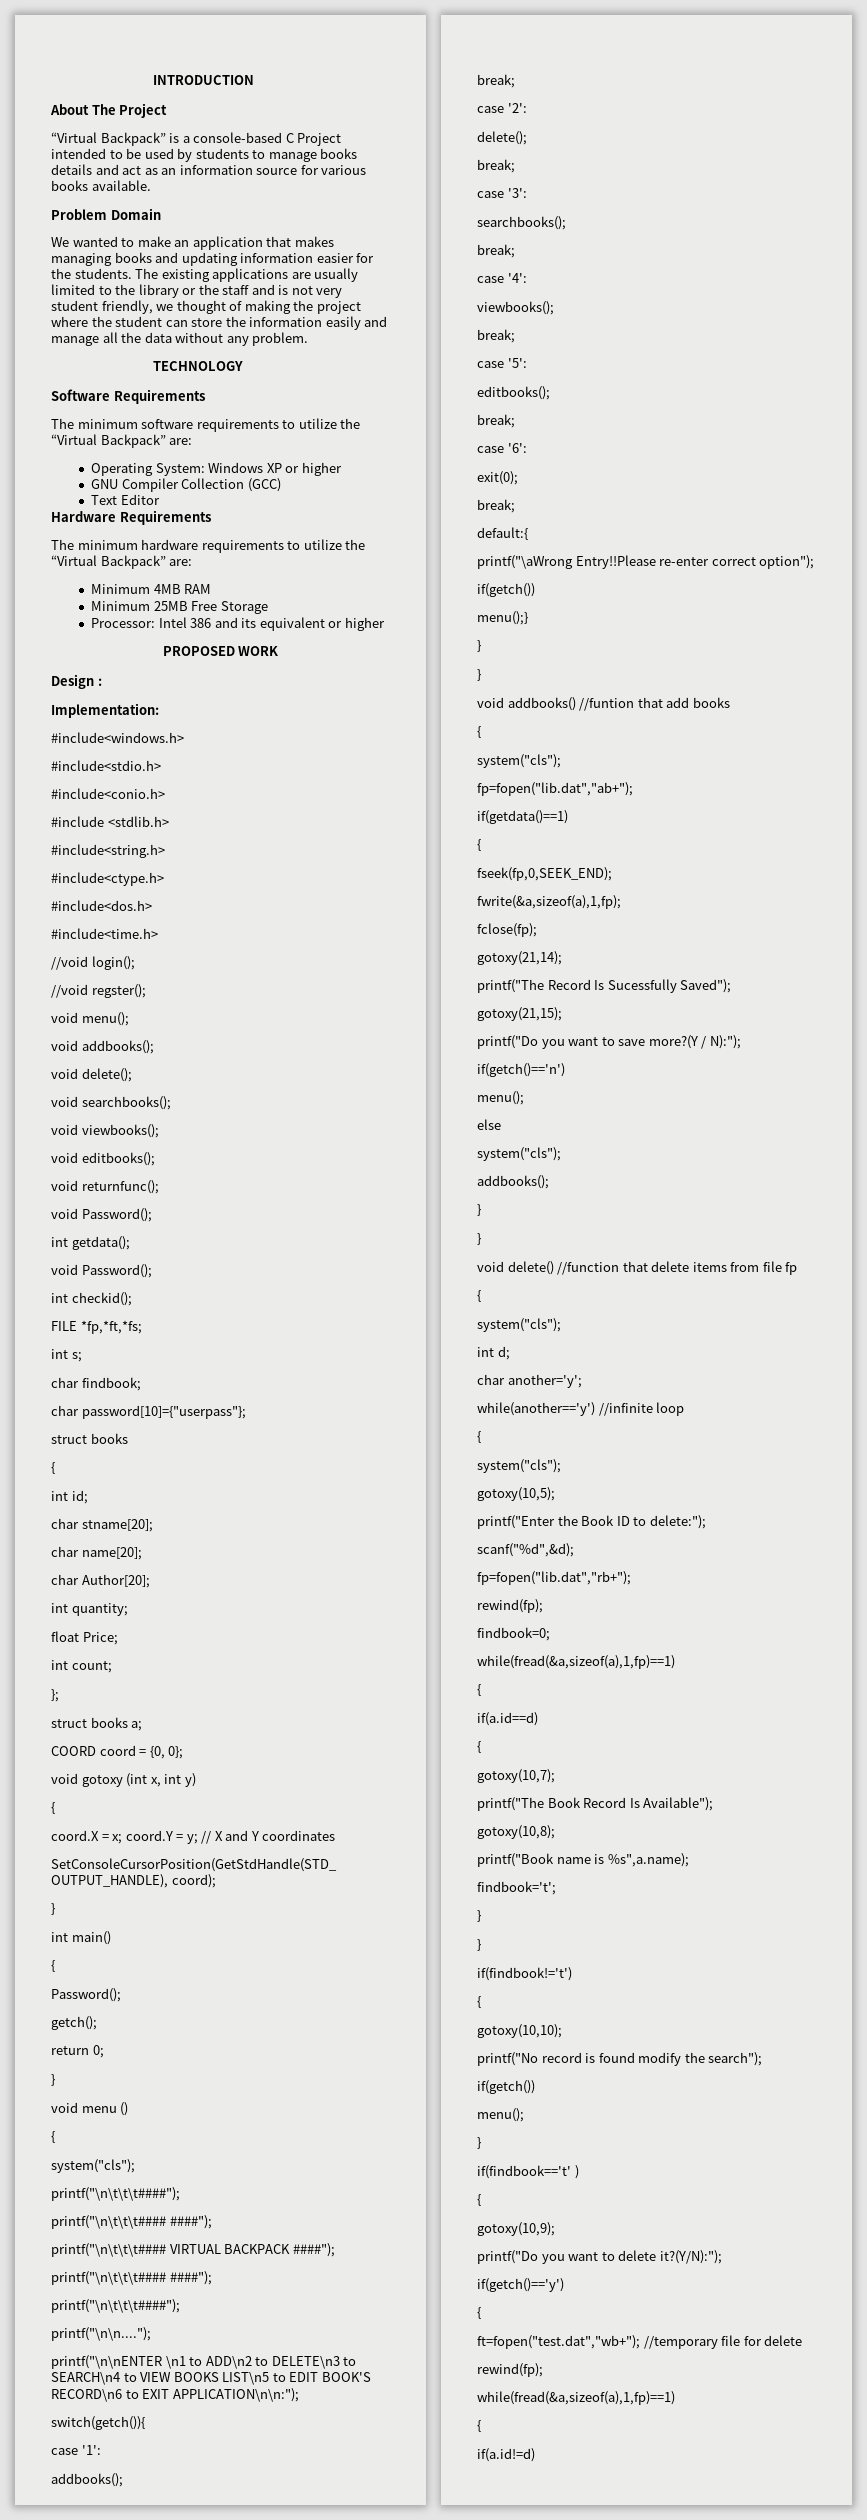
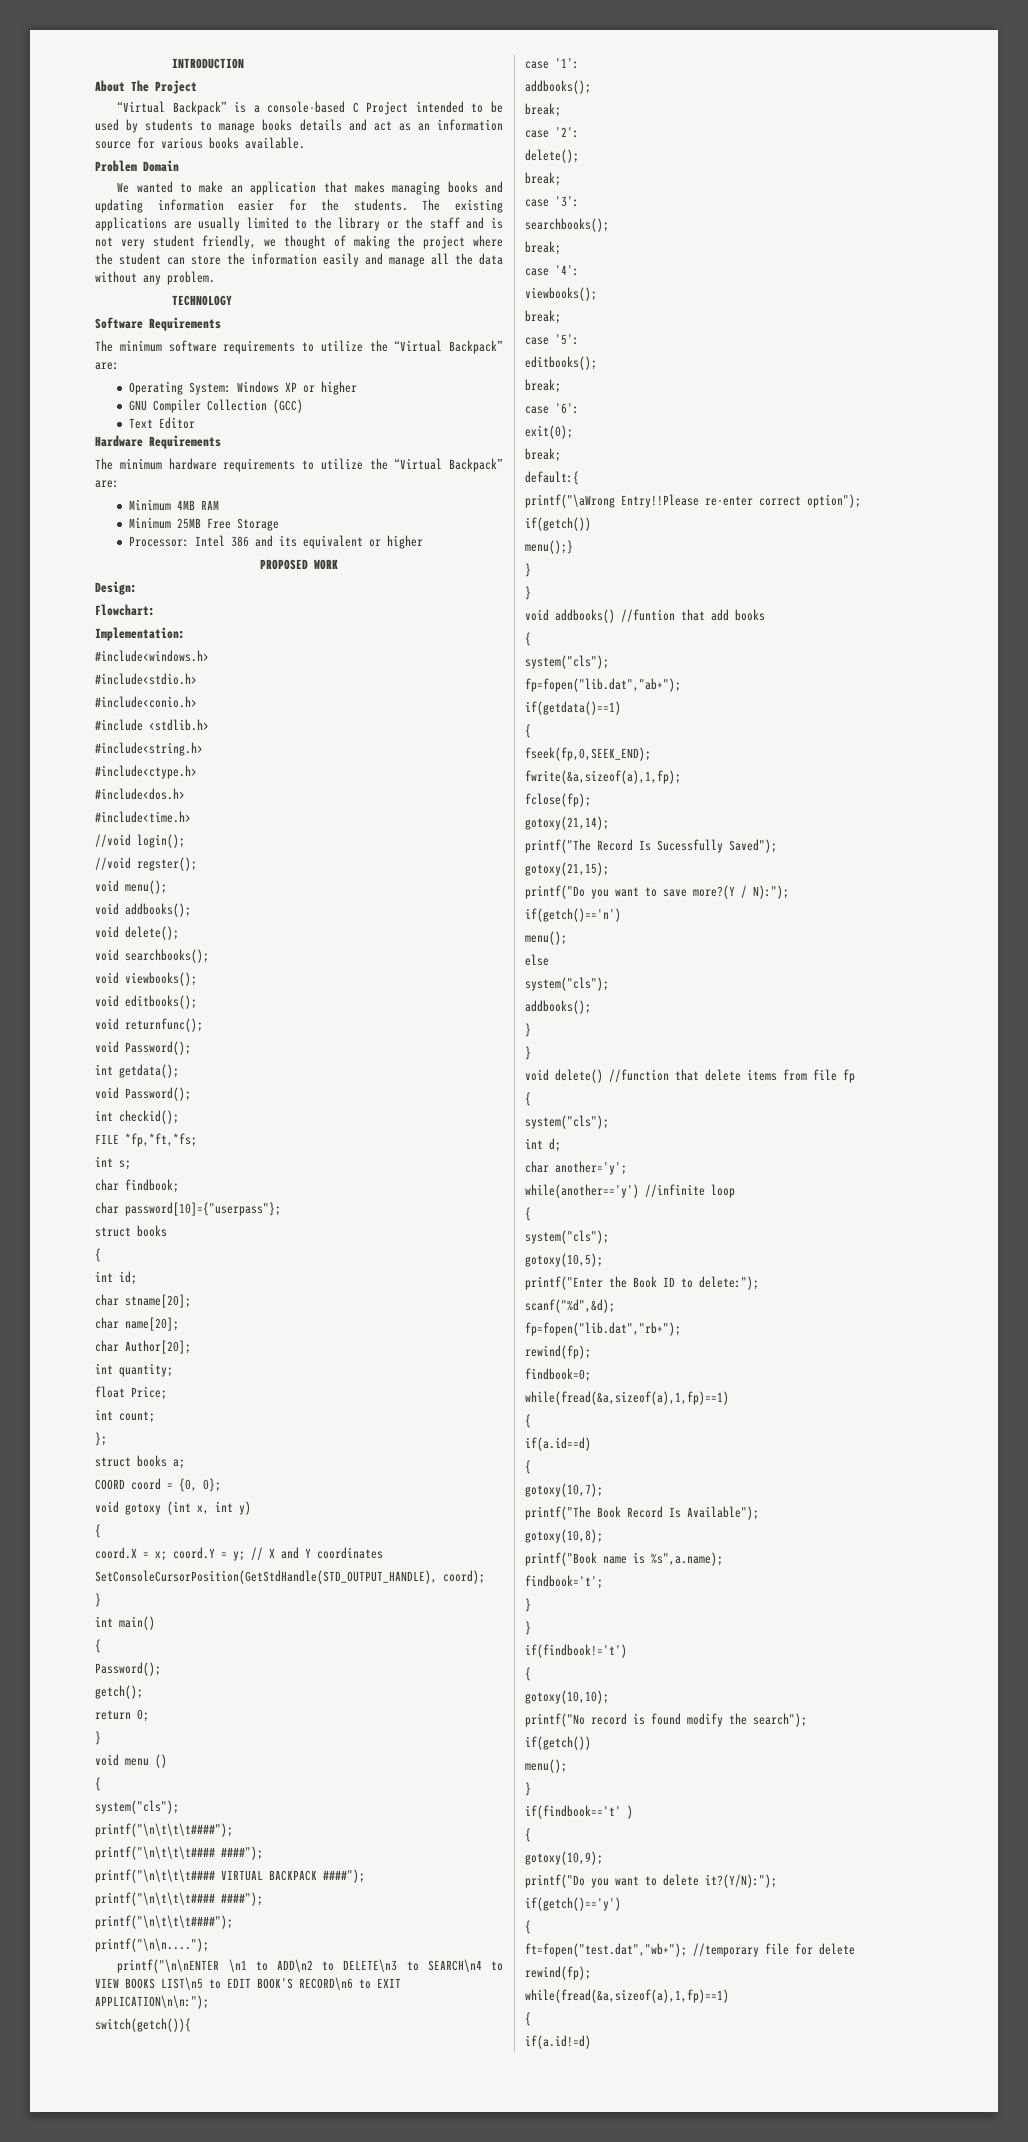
- Design :
+ Design:
+ Flowchart:

